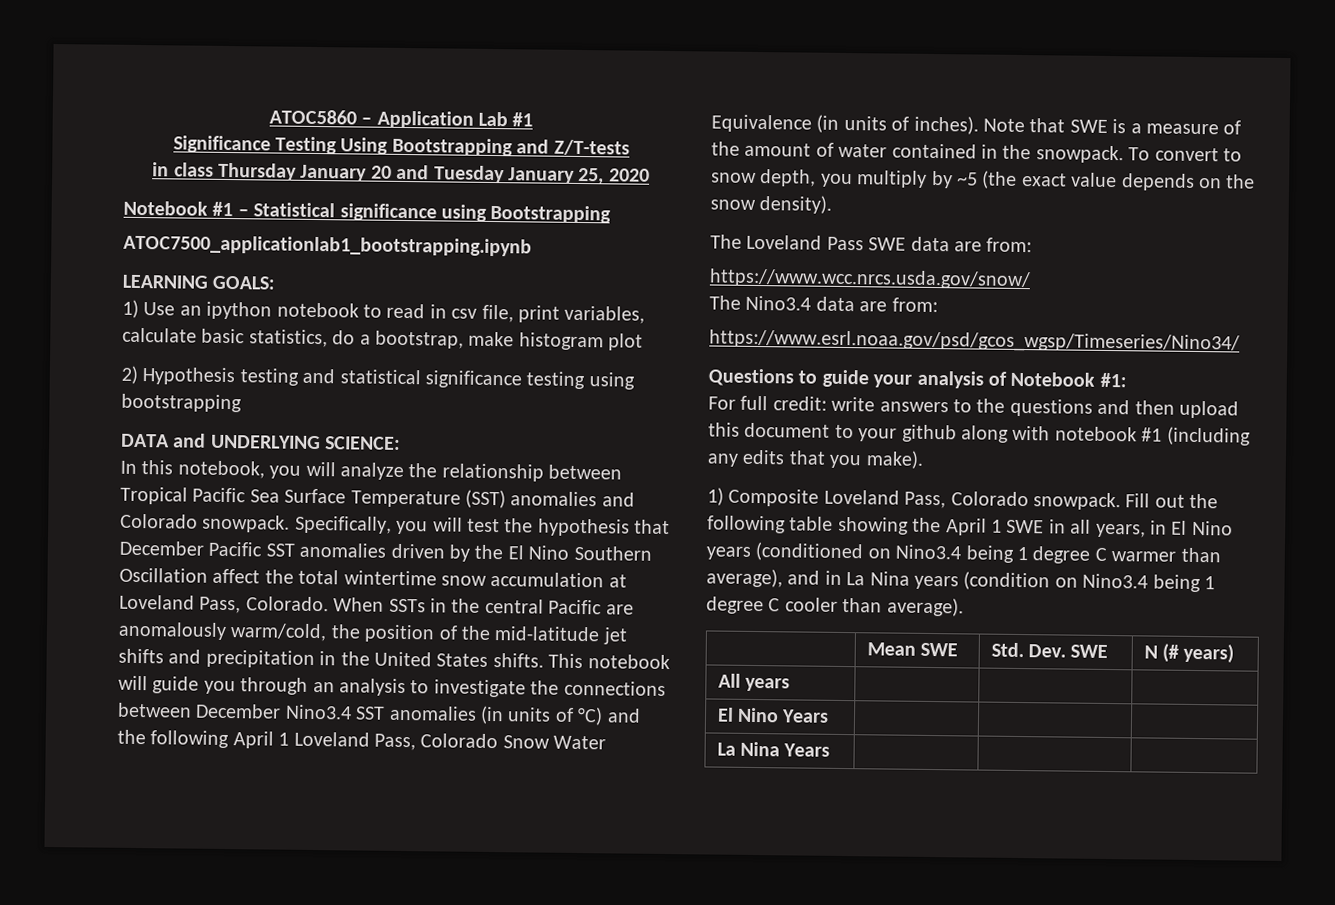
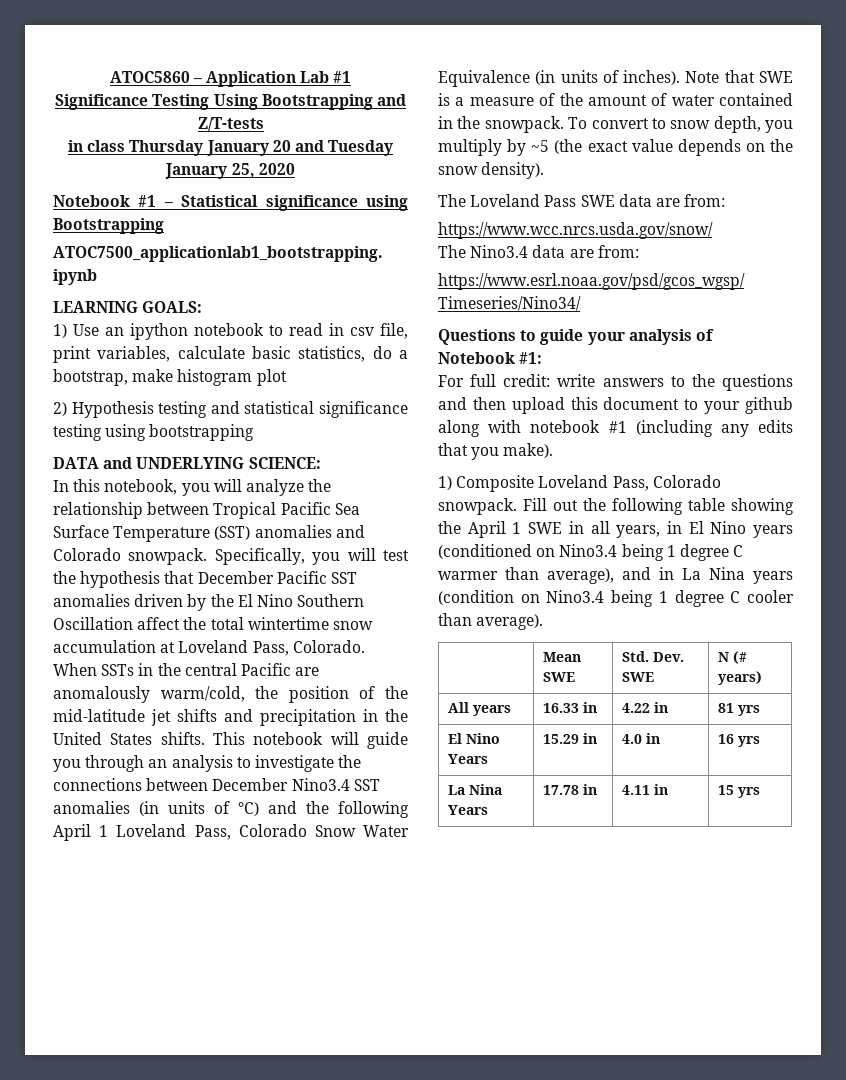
- All years | | |
- El Nino Years | | |
- La Nina Years | | |
+ All years | 16.33 in | 4.22 in | 81 yrs
+ El Nino Years | 15.29 in | 4.0 in | 16 yrs
+ La Nina Years | 17.78 in | 4.11 in | 15 yrs

